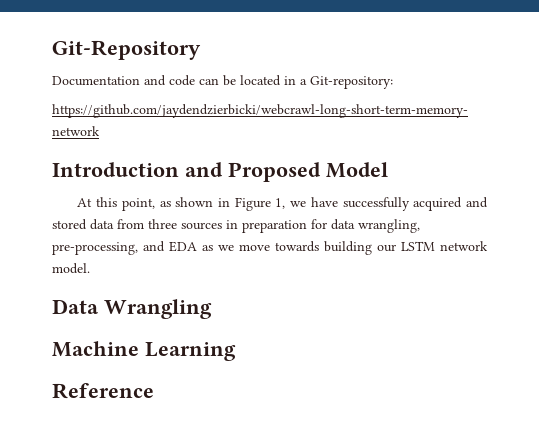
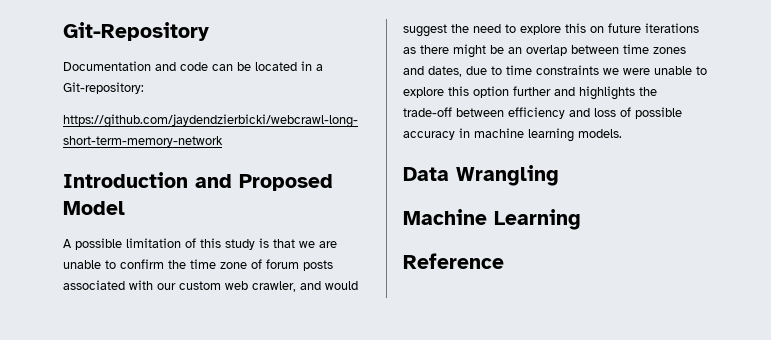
- At this point, as shown in Figure 1, we have successfully acquired and stored data from three sources in preparation for data wrangling, pre-processing, and EDA as we move towards building our LSTM network model.
+ A possible limitation of this study is that we are unable to confirm the time zone of forum posts associated with our custom web crawler, and would suggest the need to explore this on future iterations as there might be an overlap between time zones and dates, due to time constraints we were unable to explore this option further and highlights the trade-off between efficiency and loss of possible accuracy in machine learning models.

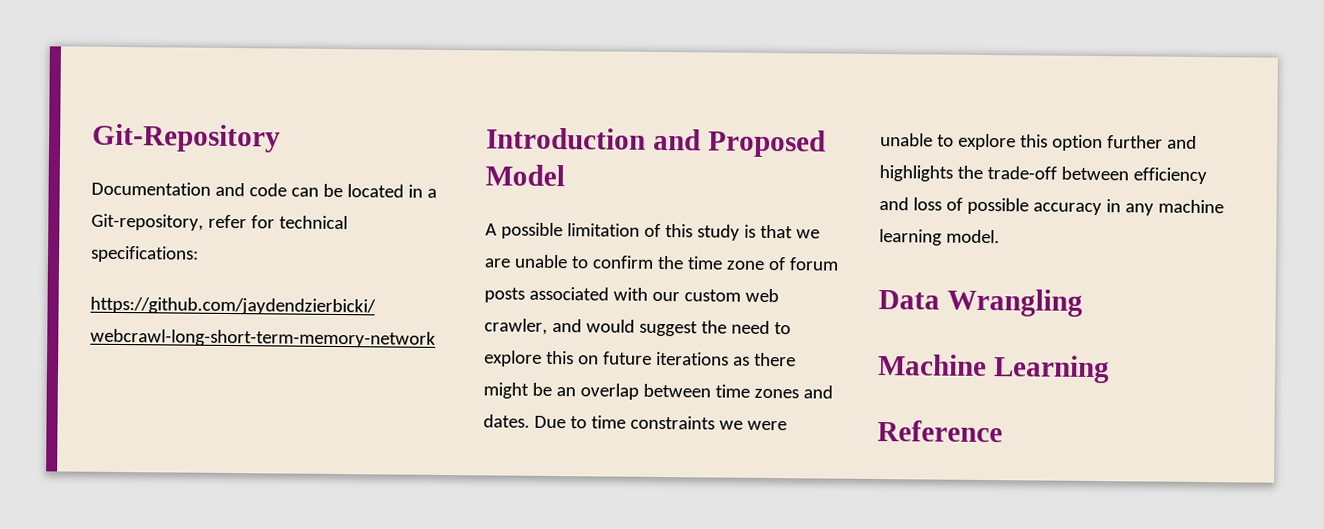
- Documentation and code can be located in a Git-repository:
+ Documentation and code can be located in a Git-repository, refer for technical specifications:
- A possible limitation of this study is that we are unable to confirm the time zone of forum posts associated with our custom web crawler, and would suggest the need to explore this on future iterations as there might be an overlap between time zones and dates, due to time constraints we were unable to explore this option further and highlights the trade-off between efficiency and loss of possible accuracy in machine learning models.
+ A possible limitation of this study is that we are unable to confirm the time zone of forum posts associated with our custom web crawler, and would suggest the need to explore this on future iterations as there might be an overlap between time zones and dates. Due to time constraints we were unable to explore this option further and highlights the trade-off between efficiency and loss of possible accuracy in any machine learning model.

